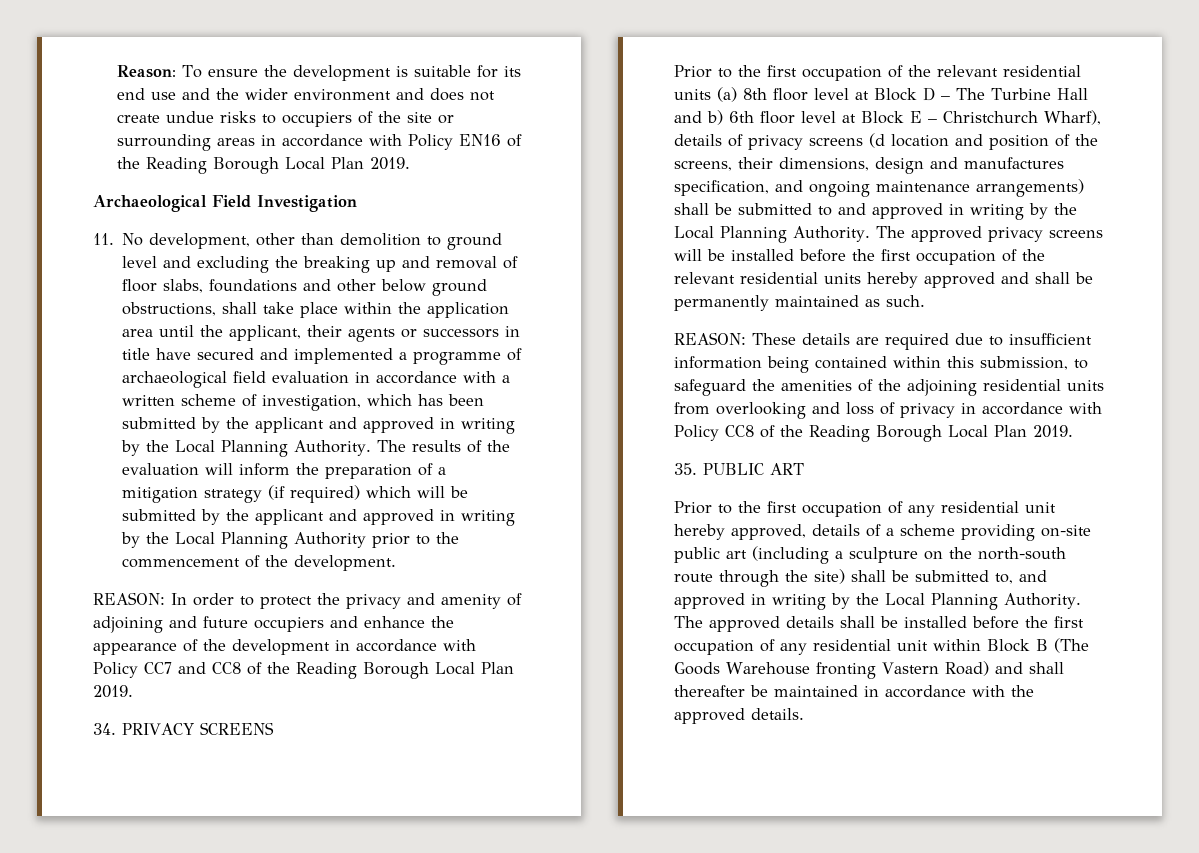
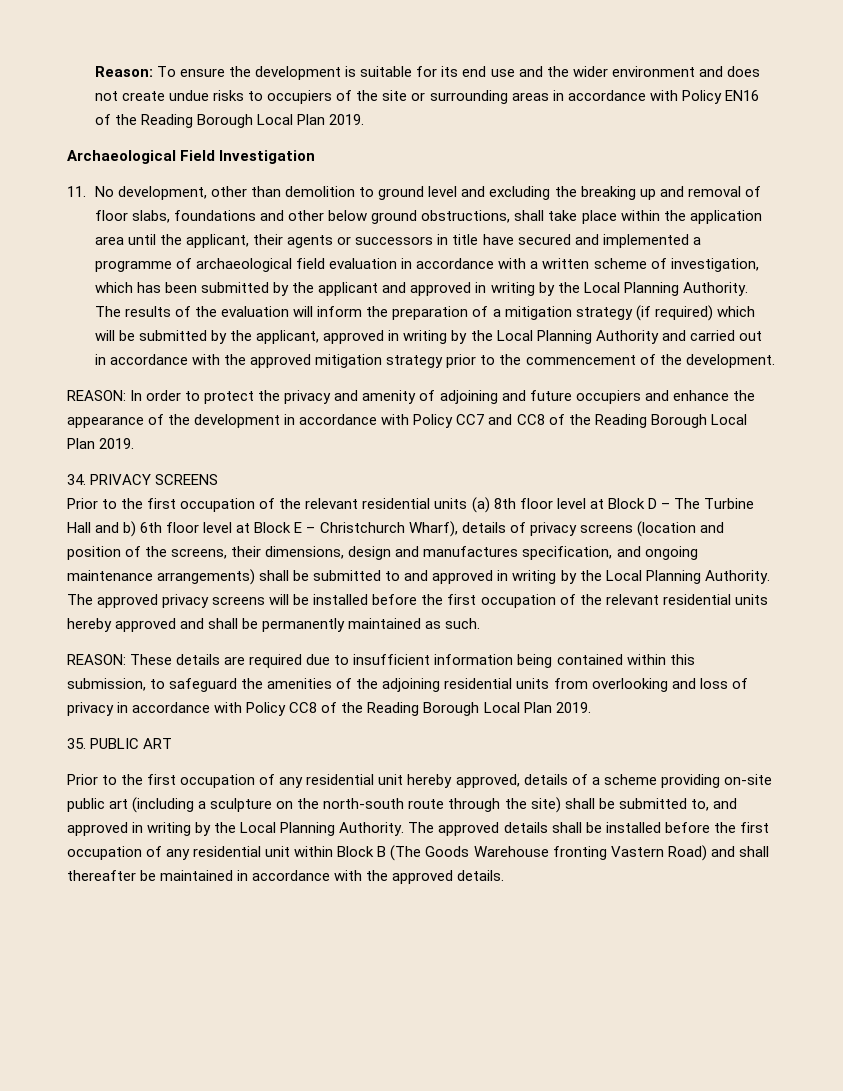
- The results of the evaluation will inform the preparation of a mitigation strategy (if required) which will be submitted by the applicant and approved in writing by the Local Planning Authority prior to the commencement of the development.
+ The results of the evaluation will inform the preparation of a mitigation strategy (if required) which will be submitted by the applicant, approved in writing by the Local Planning Authority and carried out in accordance with the approved mitigation strategy prior to the commencement of the development.
- Prior to the first occupation of the relevant residential units (a) 8th floor level at Block D – The Turbine Hall and b) 6th floor level at Block E – Christchurch Wharf), details of privacy screens (d location and position of the screens, their dimensions, design and manufactures specification, and ongoing maintenance arrangements) shall be submitted to and approved in writing by the Local Planning Authority.
+ Prior to the first occupation of the relevant residential units (a) 8th floor level at Block D – The Turbine Hall and b) 6th floor level at Block E – Christchurch Wharf), details of privacy screens (location and position of the screens, their dimensions, design and manufactures specification, and ongoing maintenance arrangements) shall be submitted to and approved in writing by the Local Planning Authority.

